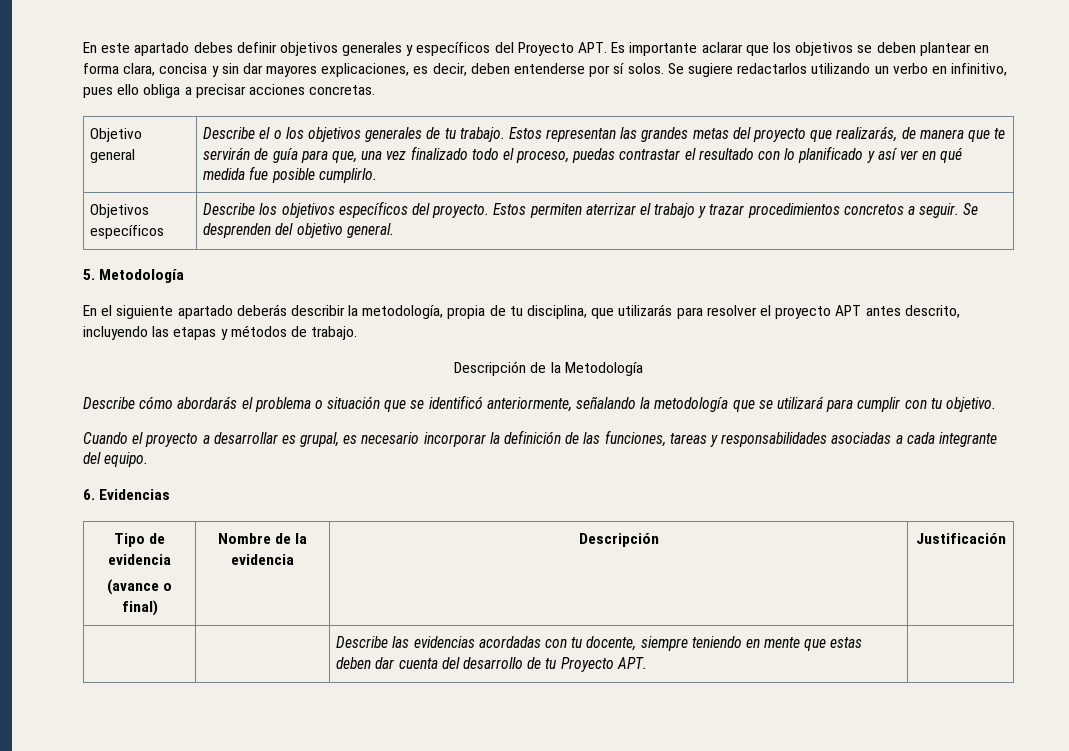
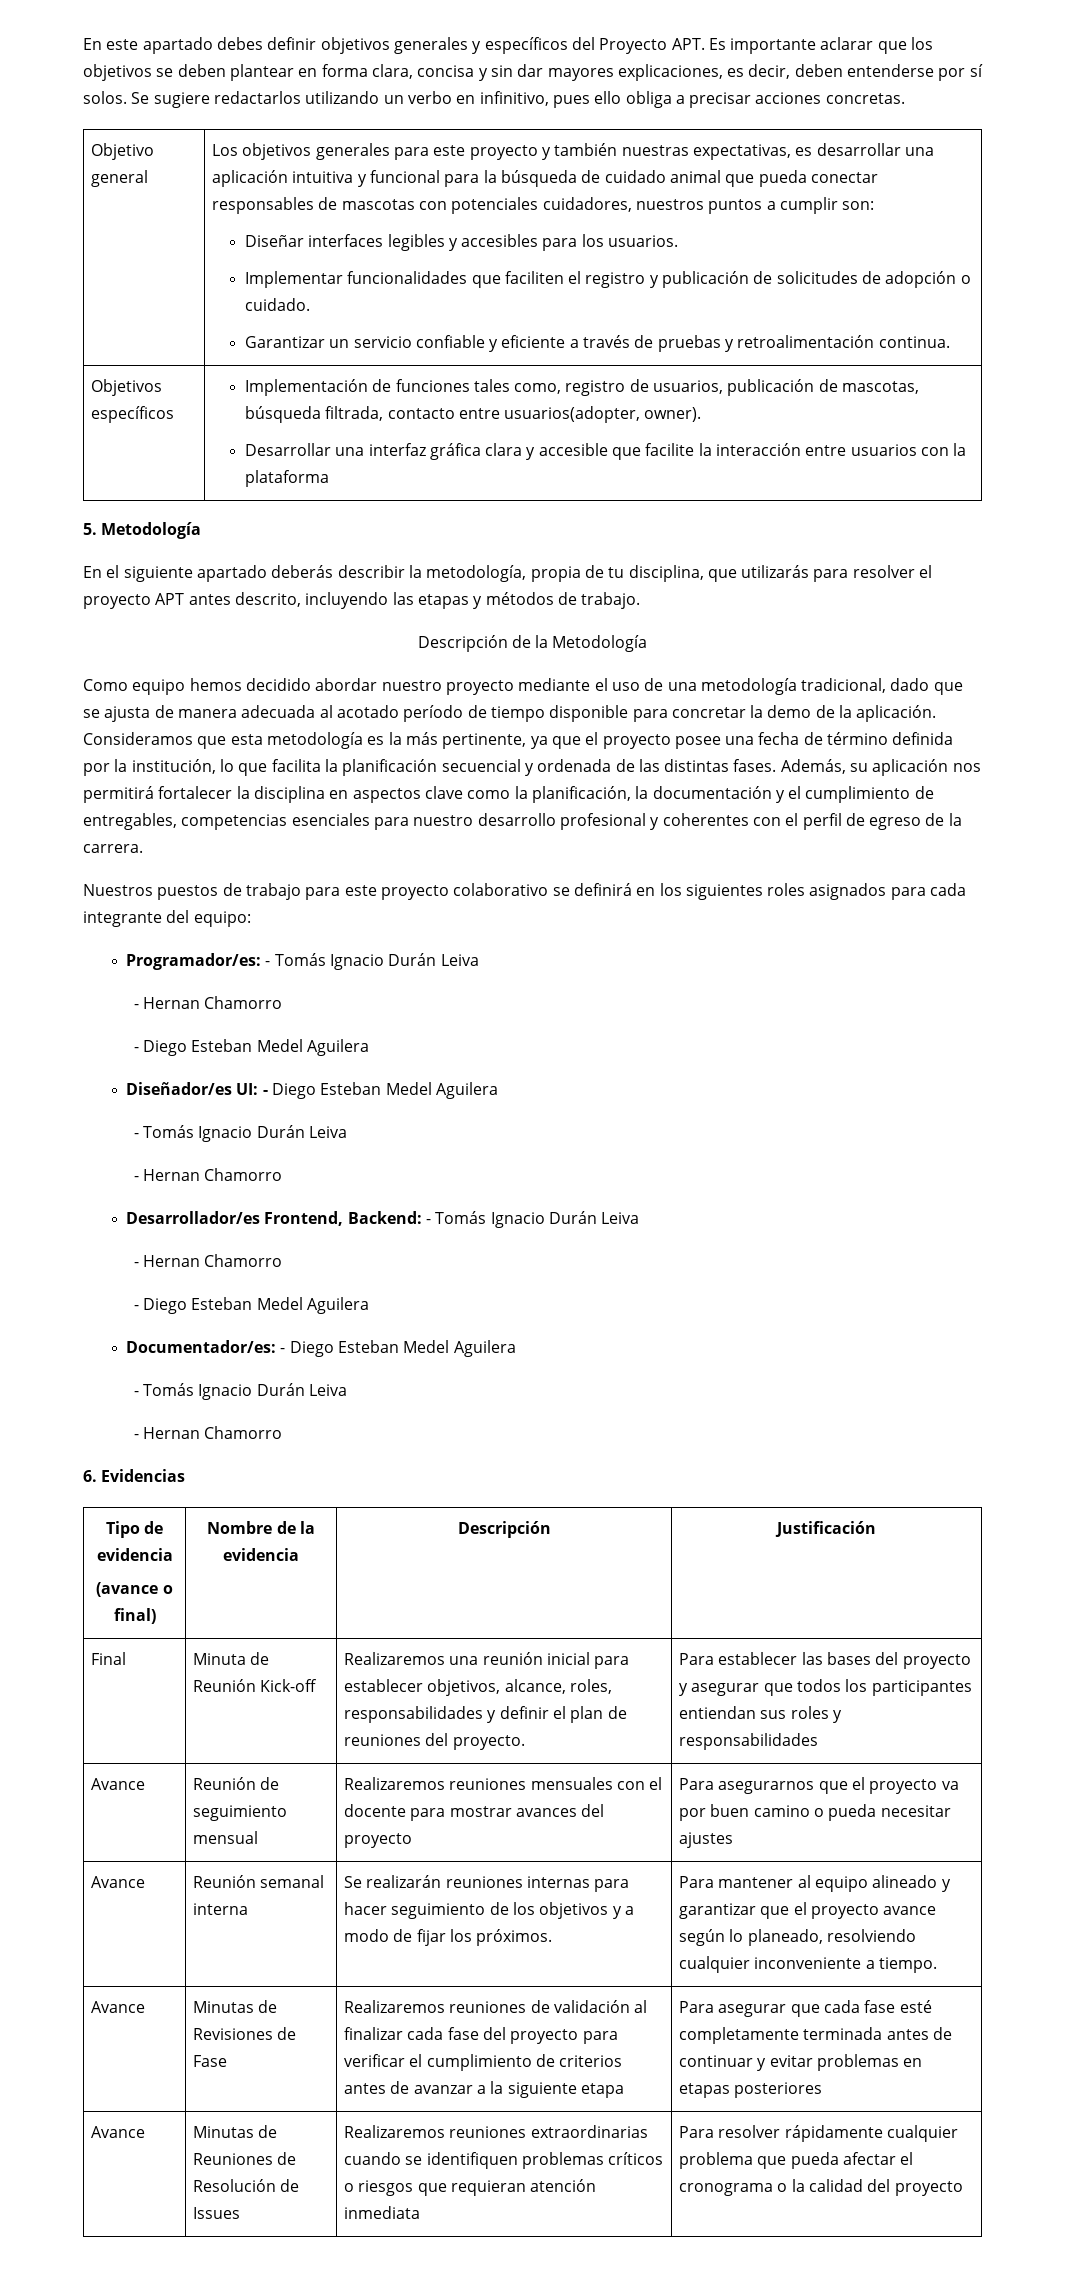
- Describe el o los objetivos generales de tu trabajo. Estos representan las grandes metas del proyecto que realizarás, de manera que te servirán de guía para que, una vez finalizado todo el proceso, puedas contrastar el resultado con lo planificado y así ver en qué medida fue posible cumplirlo.
- Objetivos específicos | Describe los objetivos específicos del proyecto. Estos permiten aterrizar el trabajo y trazar procedimientos concretos a seguir. Se desprenden del objetivo general.
+ Los objetivos generales para este proyecto y también nuestras expectativas, es desarrollar una aplicación intuitiva y funcional para la búsqueda de cuidado animal que pueda conectar responsables de mascotas con potenciales cuidadores, nuestros puntos a cumplir son:
+ Diseñar interfaces legibles y accesibles para los usuarios.
+ Implementar funcionalidades que faciliten el registro y publicación de solicitudes de adopción o cuidado.
+ Garantizar un servicio confiable y eficiente a través de pruebas y retroalimentación continua.
+ Objetivos específicos | Implementación de funciones tales como, registro de usuarios, publicación de mascotas, búsqueda filtrada, contacto entre usuarios(adopter, owner).
+ Desarrollar una interfaz gráfica clara y accesible que facilite la interacción entre usuarios con la plataforma
- Describe cómo abordarás el problema o situación que se identificó anteriormente, señalando la metodología que se utilizará para cumplir con tu objetivo.
- Cuando el proyecto a desarrollar es grupal, es necesario incorporar la definición de las funciones, tareas y responsabilidades asociadas a cada integrante del equipo.
+ Como equipo hemos decidido abordar nuestro proyecto mediante el uso de una metodología tradicional, dado que se ajusta de manera adecuada al acotado período de tiempo disponible para concretar la demo de la aplicación. Consideramos que esta metodología es la más pertinente, ya que el proyecto posee una fecha de término definida por la institución, lo que facilita la planificación secuencial y ordenada de las distintas fases. Además, su aplicación nos permitirá fortalecer la disciplina en aspectos clave como la planificación, la documentación y el cumplimiento de entregables, competencias esenciales para nuestro desarrollo profesional y coherentes con el perfil de egreso de la carrera.
+ Nuestros puestos de trabajo para este proyecto colaborativo se definirá en los siguientes roles asignados para cada integrante del equipo:
+ Programador/es: - Tomás Ignacio Durán Leiva
+ - Hernan Chamorro
+ - Diego Esteban Medel Aguilera
+ Diseñador/es UI: - Diego Esteban Medel Aguilera
+ - Tomás Ignacio Durán Leiva
+ - Hernan Chamorro
+ Desarrollador/es Frontend, Backend: - Tomás Ignacio Durán Leiva
+ - Hernan Chamorro
+ - Diego Esteban Medel Aguilera
+ Documentador/es: - Diego Esteban Medel Aguilera
+ - Tomás Ignacio Durán Leiva
+ - Hernan Chamorro
- | | Describe las evidencias acordadas con tu docente, siempre teniendo en mente que estas deben dar cuenta del desarrollo de tu Proyecto APT. |
+ Final | Minuta de Reunión Kick-off | Realizaremos una reunión inicial para establecer objetivos, alcance, roles, responsabilidades y definir el plan de reuniones del proyecto. | Para establecer las bases del proyecto y asegurar que todos los participantes entiendan sus roles y responsabilidades
+ Avance | Reunión de seguimiento mensual | Realizaremos reuniones mensuales con el docente para mostrar avances del proyecto | Para asegurarnos que el proyecto va por buen camino o pueda necesitar ajustes
+ Avance | Reunión semanal interna | Se realizarán reuniones internas para hacer seguimiento de los objetivos y a modo de fijar los próximos. | Para mantener al equipo alineado y garantizar que el proyecto avance según lo planeado, resolviendo cualquier inconveniente a tiempo.
+ Avance | Minutas de Revisiones de Fase | Realizaremos reuniones de validación al finalizar cada fase del proyecto para verificar el cumplimiento de criterios antes de avanzar a la siguiente etapa | Para asegurar que cada fase esté completamente terminada antes de continuar y evitar problemas en etapas posteriores
+ Avance | Minutas de Reuniones de Resolución de Issues | Realizaremos reuniones extraordinarias cuando se identifiquen problemas críticos o riesgos que requieran atención inmediata | Para resolver rápidamente cualquier problema que pueda afectar el cronograma o la calidad del proyecto

